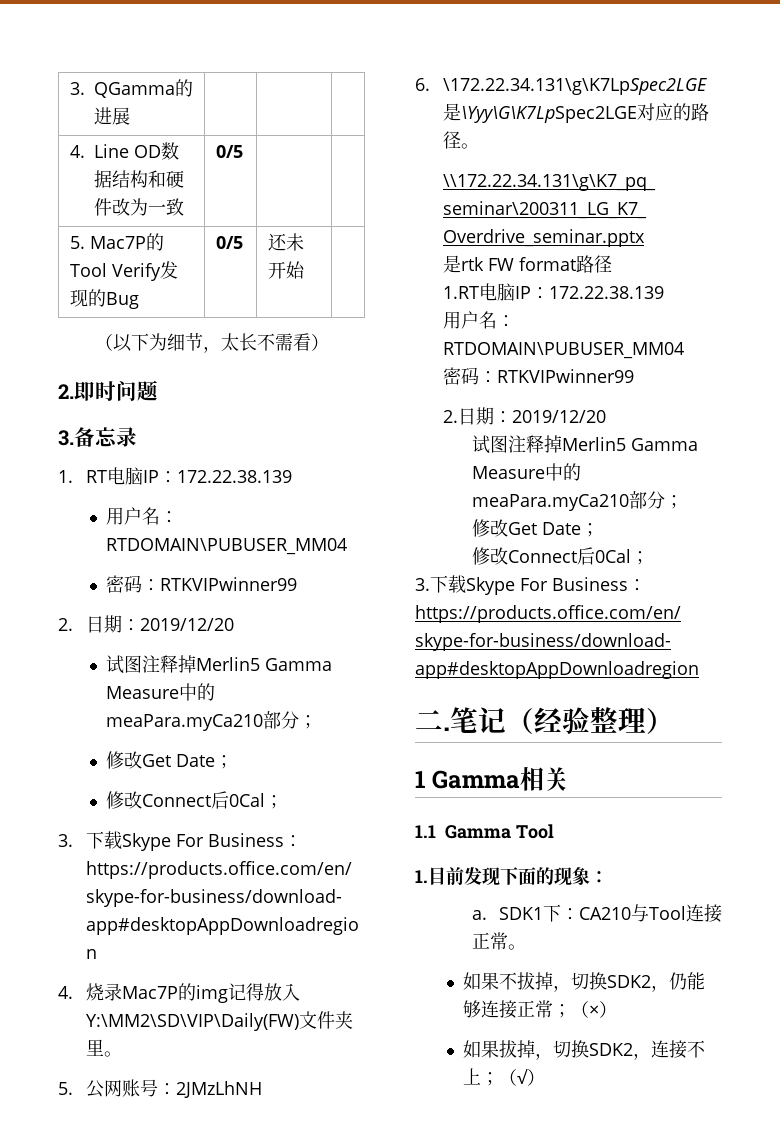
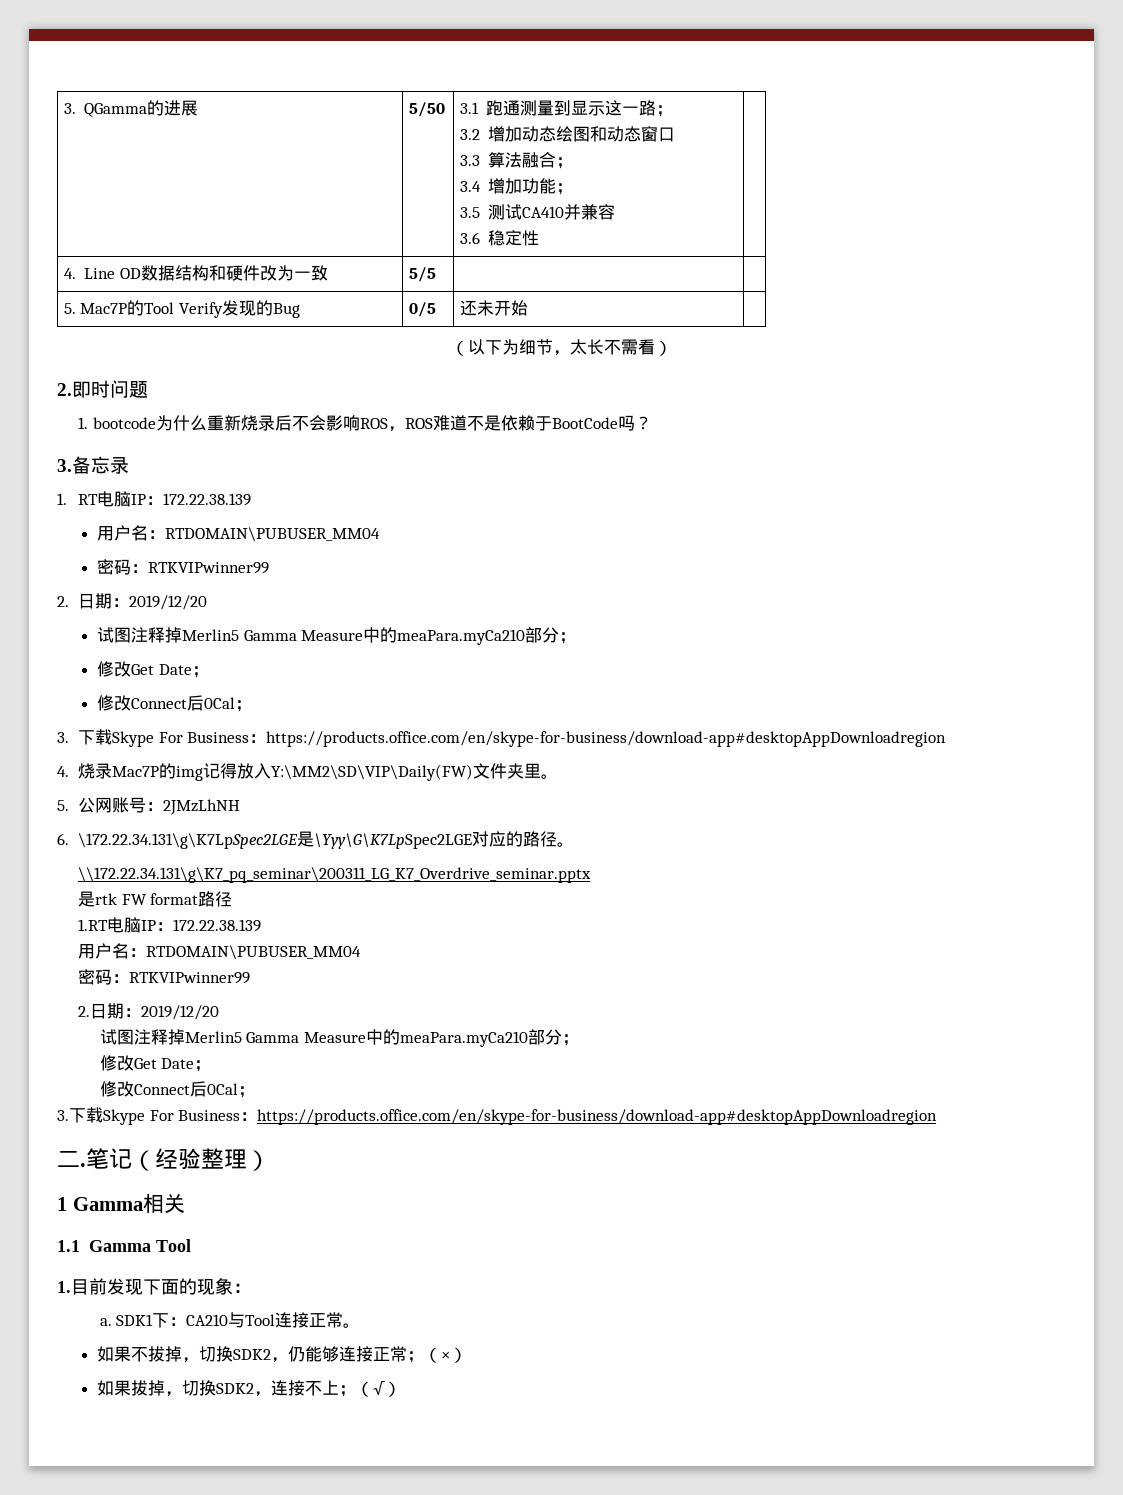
- 3. QGamma的进展 | | |
+ 3. QGamma的进展 | 5/50 | 3.1跑通测量到显示这一路；
+ 3.2增加动态绘图和动态窗口
+ 3.3算法融合；
+ 3.4增加功能；
+ 3.5测试CA410并兼容
+ 3.6稳定性 |
- 4. Line OD数据结构和硬件改为一致 | 0/5 | |
+ 4. Line OD数据结构和硬件改为一致 | 5/5 | |
+ 1. bootcode为什么重新烧录后不会影响ROS，ROS难道不是依赖于BootCode吗？

